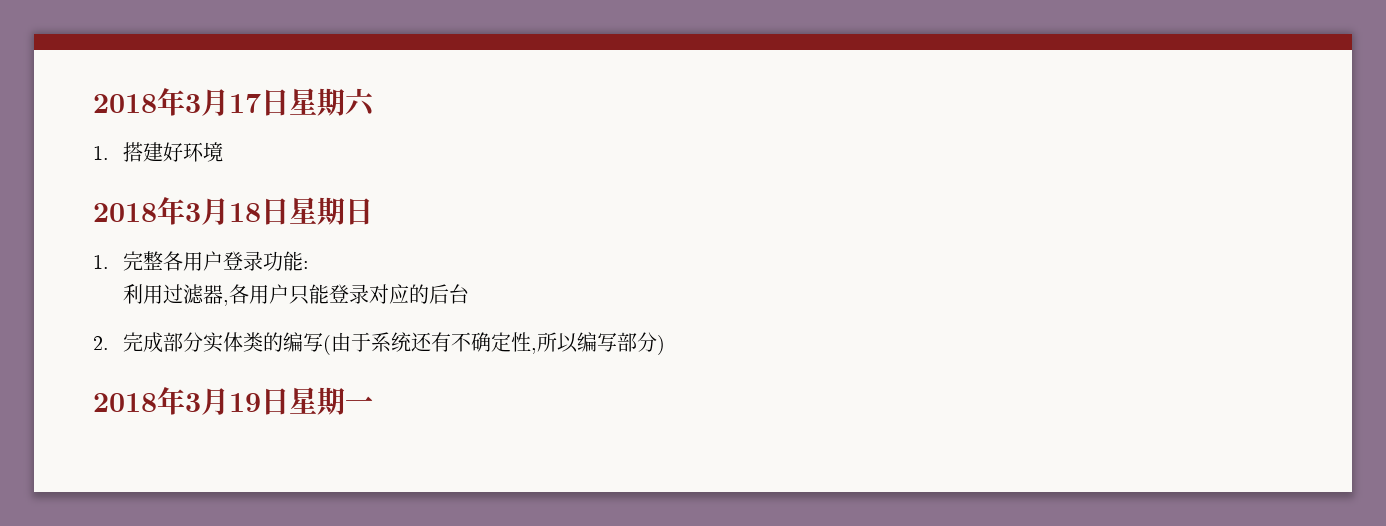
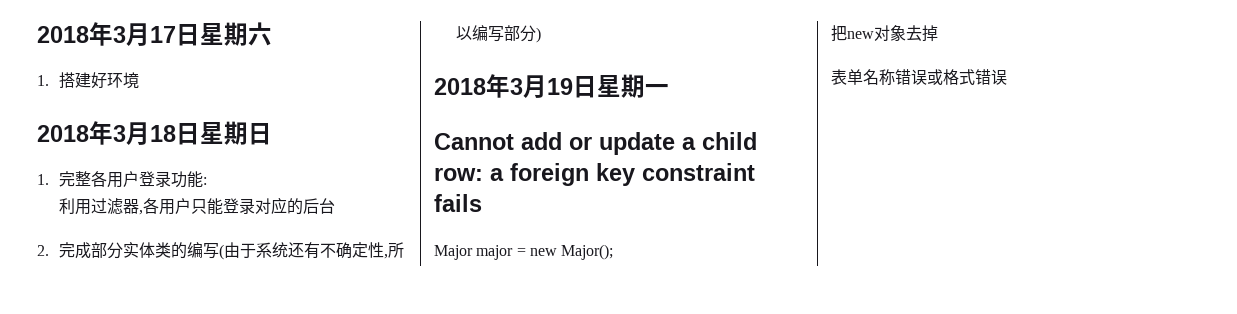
+ Cannot add or update a child row: a foreign key constraint fails
+ Major major = new Major();
+ 把new对象去掉
+ 表单名称错误或格式错误

